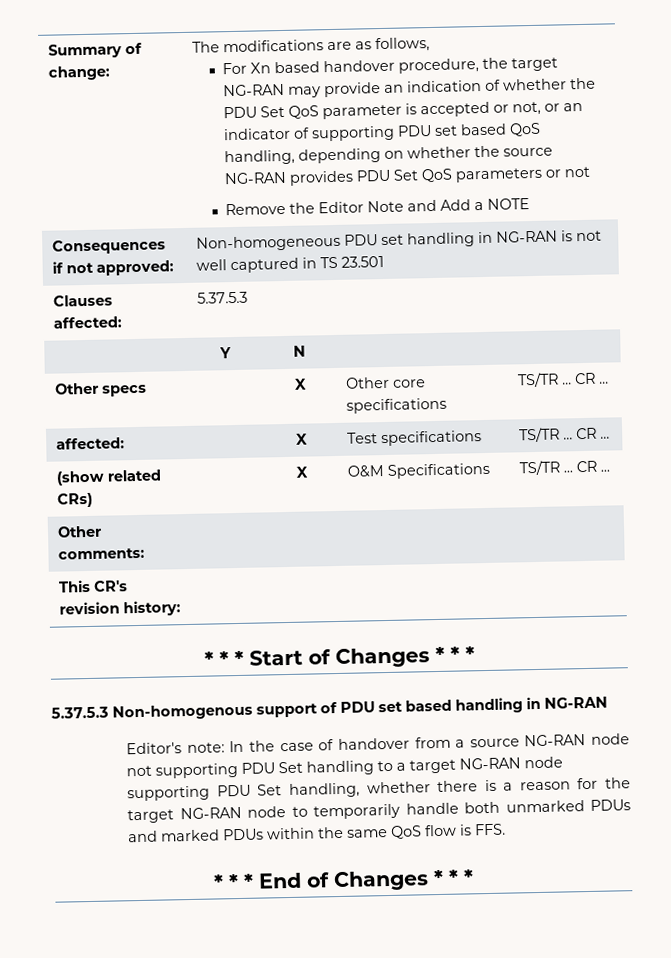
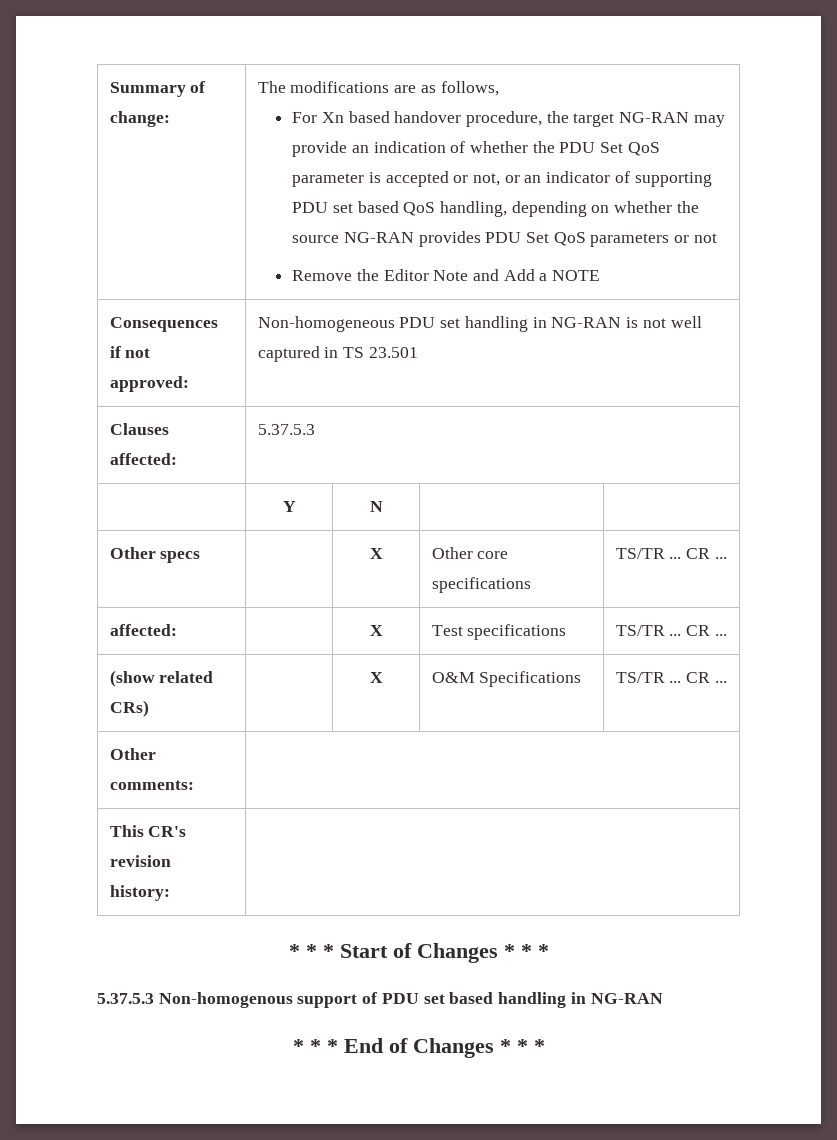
- Editor's note: In the case of handover from a source NG-RAN node not supporting PDU Set handling to a target NG-RAN node supporting PDU Set handling, whether there is a reason for the target NG-RAN node to temporarily handle both unmarked PDUs and marked PDUs within the same QoS flow is FFS.

